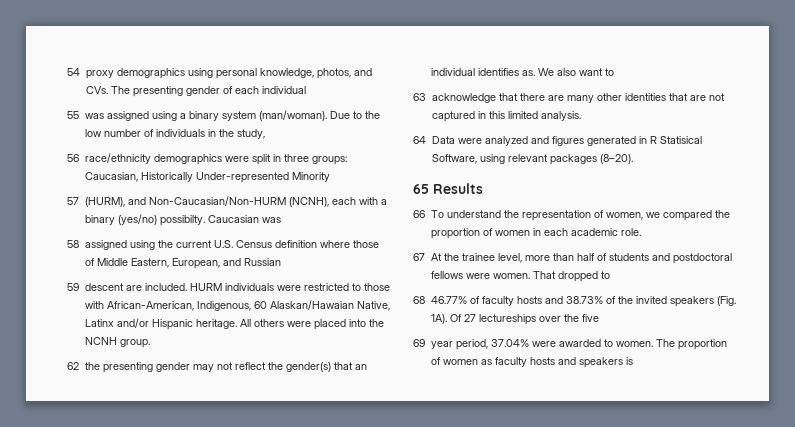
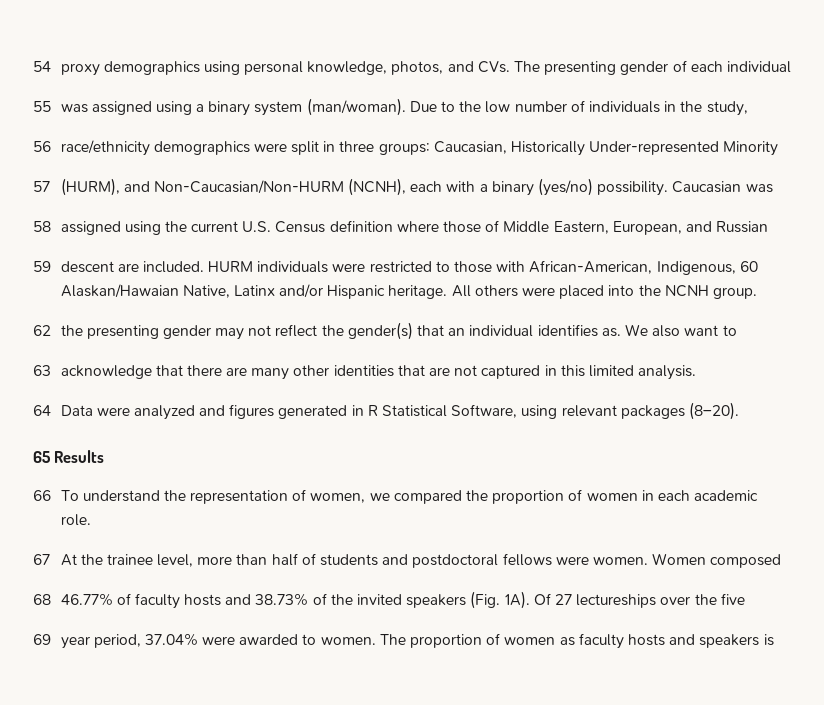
- 57 (HURM), and Non-Caucasian/Non-HURM (NCNH), each with a binary (yes/no) possibilty.
+ 57 (HURM), and Non-Caucasian/Non-HURM (NCNH), each with a binary (yes/no) possibility.
- 64 Data were analyzed and figures generated in R Statisical Software, using relevant packages (8–20).
+ 64 Data were analyzed and figures generated in R Statistical Software, using relevant packages (8–20).
- That dropped to
+ Women composed

